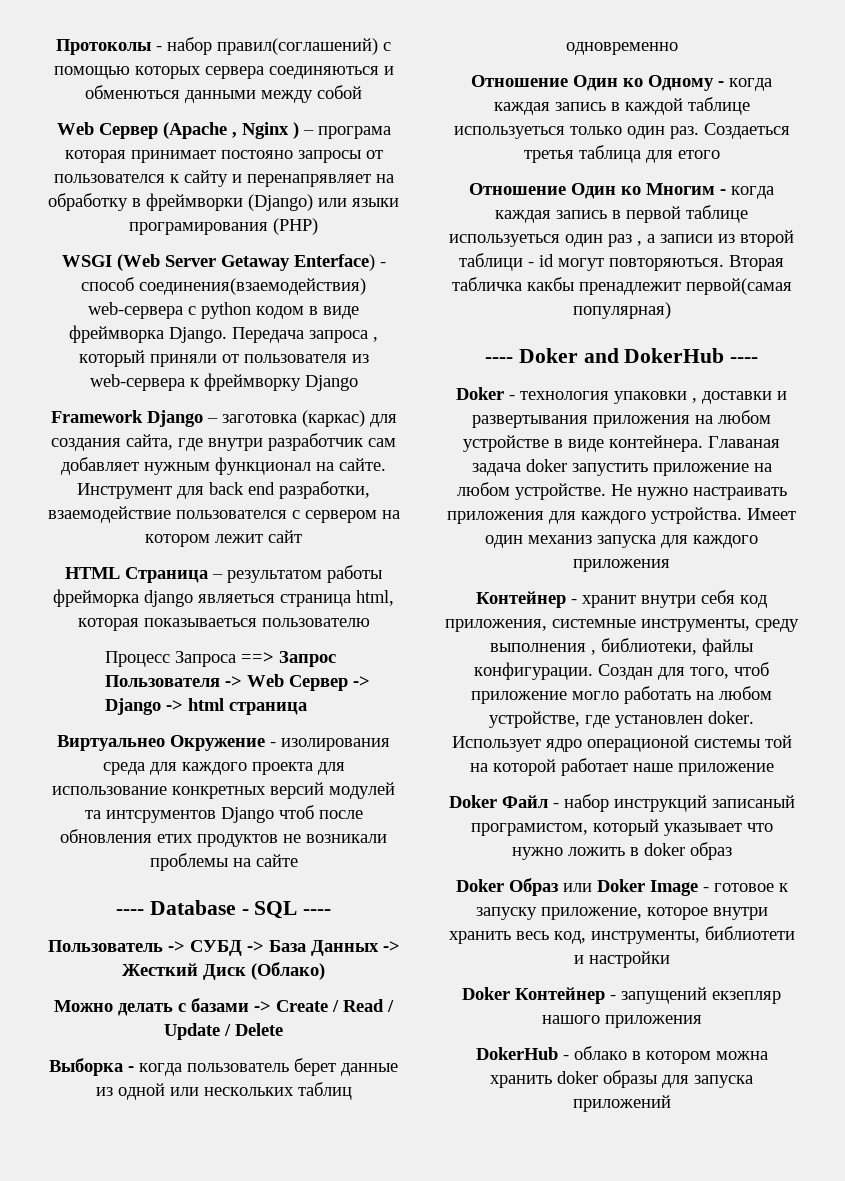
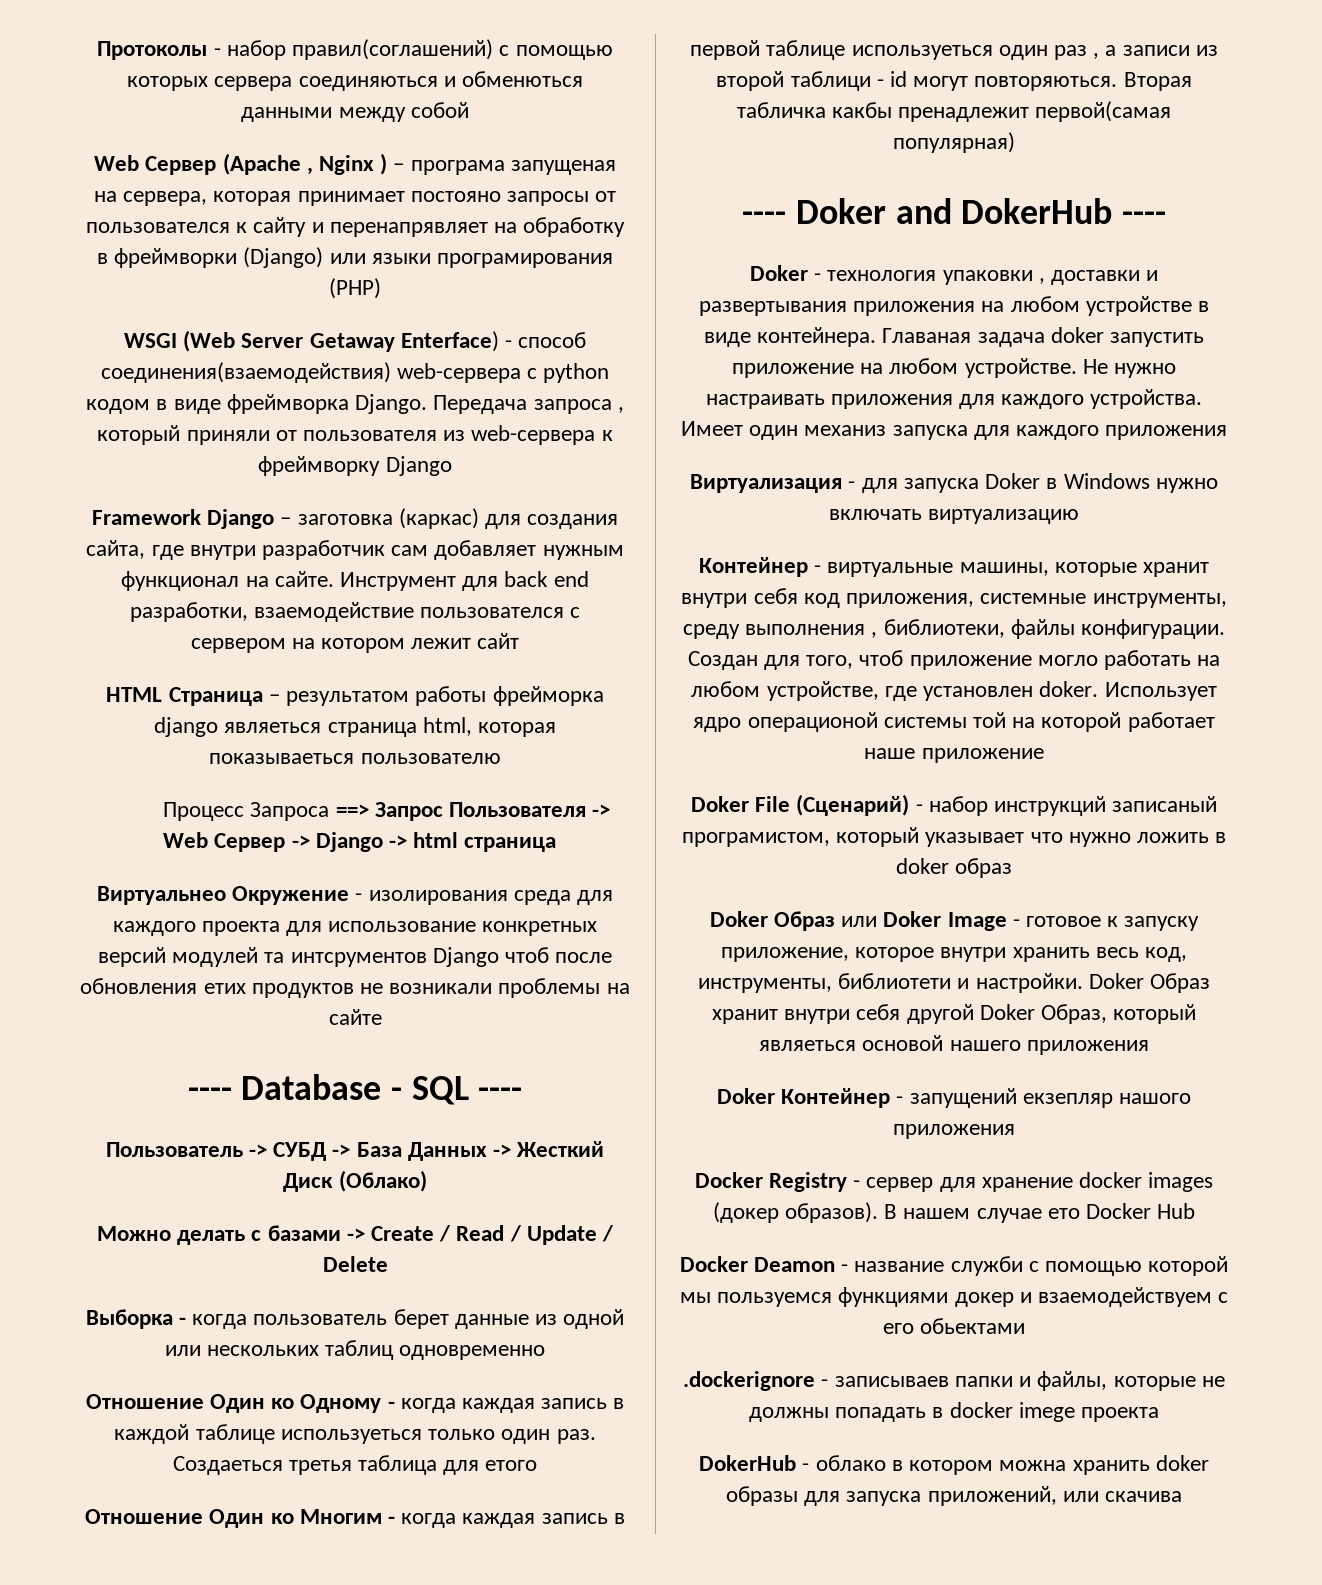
- Web Сервер (Apache , Nginx ) – програма которая принимает постояно запросы от пользователся к сайту и перенапрявляет на обработку в фреймворки (Django) или языки програмирования (PHP)
+ Web Сервер (Apache , Nginx ) – програма запущеная на сервера, которая принимает постояно запросы от пользователся к сайту и перенапрявляет на обработку в фреймворки (Django) или языки програмирования (PHP)
- Контейнер - хранит внутри себя код приложения, системные инструменты, среду выполнения , библиотеки, файлы конфигурации.
+ Виртуализация - для запуска Doker в Windows нужно включать виртуализацию
+ Контейнер - виртуальные машины, которые хранит внутри себя код приложения, системные инструменты, среду выполнения , библиотеки, файлы конфигурации.
- Doker Файл - набор инструкций записаный програмистом, который указывает что нужно ложить в doker образ
+ Doker File (Сценарий) - набор инструкций записаный програмистом, который указывает что нужно ложить в doker образ
- Doker Образ или Doker Image - готовое к запуску приложение, которое внутри хранить весь код, инструменты, библиотети и настройки
+ Doker Образ или Doker Image - готовое к запуску приложение, которое внутри хранить весь код, инструменты, библиотети и настройки. Doker Образ хранит внутри себя другой Doker Образ, который являеться основой нашего приложения
+ Docker Registry - сервер для хранение docker images (докер образов). В нашем случае ето Docker Hub
+ Docker Deаmon - название служби с помощью которой мы пользуемся функциями докер и взаемодействуем с его обьектами
+ .dockerignore - записываев папки и файлы, которые не должны попадать в docker imege проекта
- DokerHub - облако в котором можна хранить doker образы для запуска приложений
+ DokerHub - облако в котором можна хранить doker образы для запуска приложений, или скачива

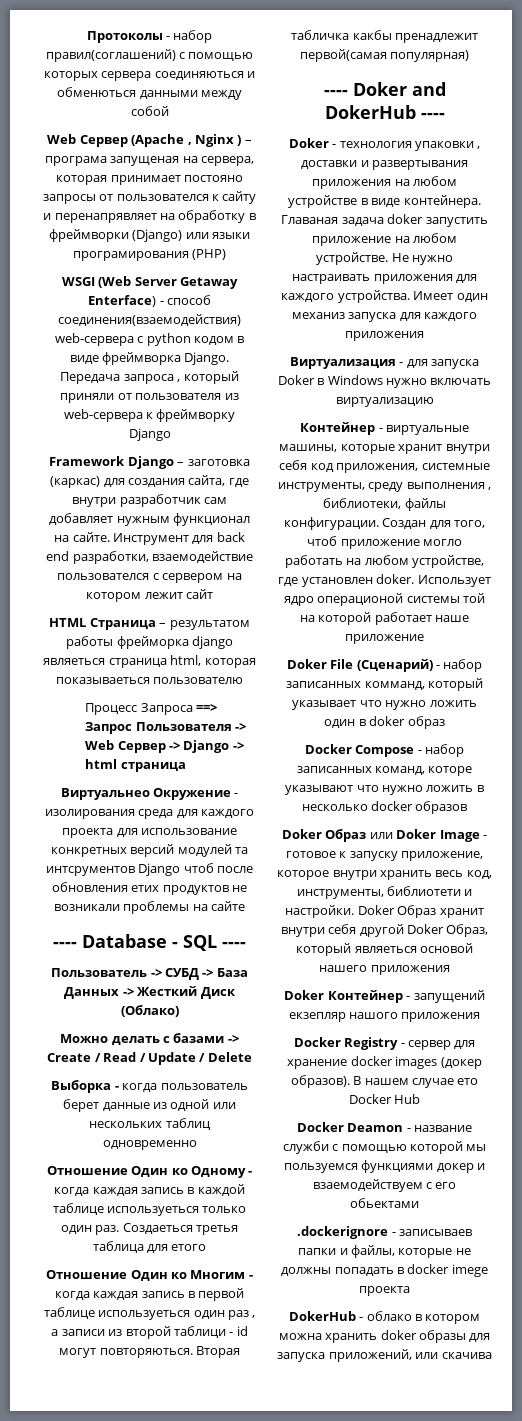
- Doker File (Сценарий) - набор инструкций записаный програмистом, который указывает что нужно ложить в doker образ
+ Doker File (Сценарий) - набор записанных комманд, который указывает что нужно ложить один в doker образ
+ Docker Compose - набор записанных команд, которе указывают что нужно ложить в несколько docker образов

